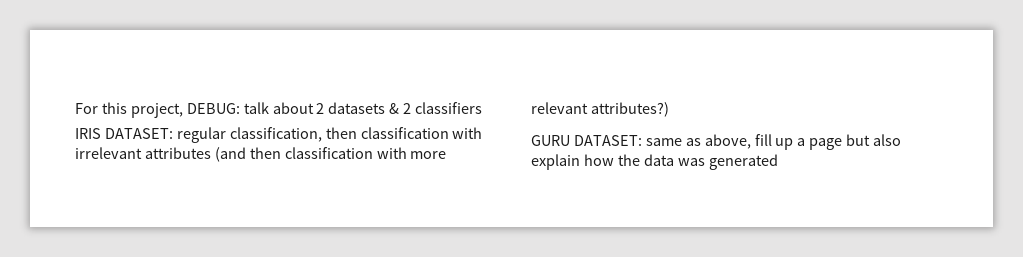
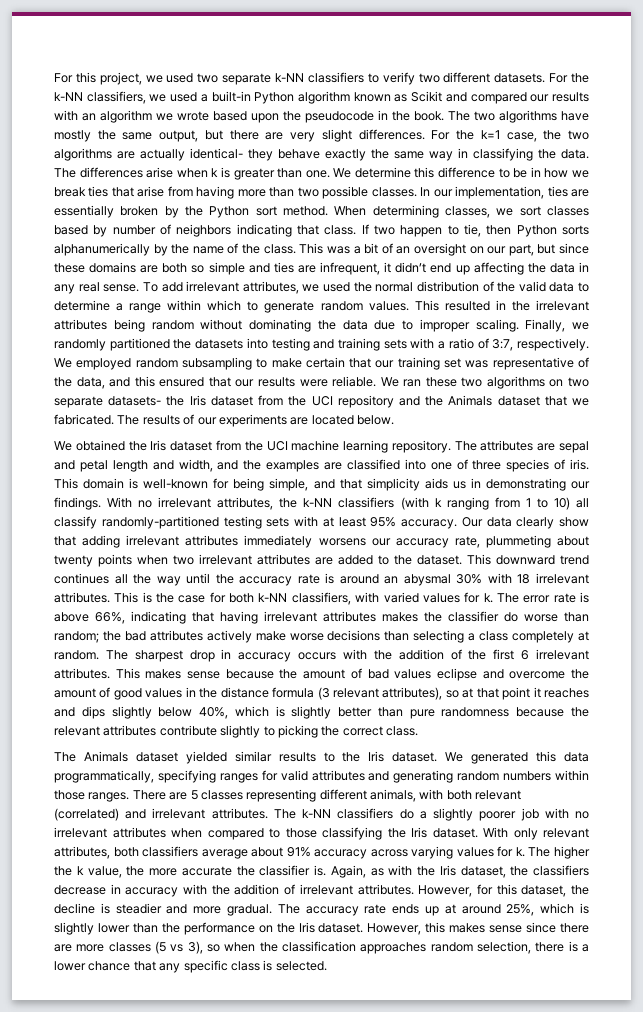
- For this project, DEBUG: talk about 2 datasets & 2 classifiers
- IRIS DATASET: regular classification, then classification with irrelevant attributes (and then classification with more relevant attributes?)
- GURU DATASET: same as above, fill up a page but also explain how the data was generated
+ For this project, we used two separate k-NN classifiers to verify two different datasets. For the k-NN classifiers, we used a built-in Python algorithm known as Scikit and compared our results with an algorithm we wrote based upon the pseudocode in the book. The two algorithms have mostly the same output, but there are very slight differences. For the k=1 case, the two algorithms are actually identical- they behave exactly the same way in classifying the data. The differences arise when k is greater than one. We determine this difference to be in how we break ties that arise from having more than two possible classes. In our implementation, ties are essentially broken by the Python sort method. When determining classes, we sort classes based by number of neighbors indicating that class. If two happen to tie, then Python sorts alphanumerically by the name of the class. This was a bit of an oversight on our part, but since these domains are both so simple and ties are infrequent, it didn’t end up affecting the data in any real sense. To add irrelevant attributes, we used the normal distribution of the valid data to determine a range within which to generate random values. This resulted in the irrelevant attributes being random without dominating the data due to improper scaling. Finally, we randomly partitioned the datasets into testing and training sets with a ratio of 3:7, respectively. We employed random subsampling to make certain that our training set was representative of the data, and this ensured that our results were reliable. We ran these two algorithms on two separate datasets- the Iris dataset from the UCI repository and the Animals dataset that we fabricated. The results of our experiments are located below.
+ We obtained the Iris dataset from the UCI machine learning repository. The attributes are sepal and petal length and width, and the examples are classified into one of three species of iris. This domain is well-known for being simple, and that simplicity aids us in demonstrating our findings. With no irrelevant attributes, the k-NN classifiers (with k ranging from 1 to 10) all classify randomly-partitioned testing sets with at least 95% accuracy. Our data clearly show that adding irrelevant attributes immediately worsens our accuracy rate, plummeting about twenty points when two irrelevant attributes are added to the dataset. This downward trend continues all the way until the accuracy rate is around an abysmal 30% with 18 irrelevant attributes. This is the case for both k-NN classifiers, with varied values for k. The error rate is above 66%, indicating that having irrelevant attributes makes the classifier do worse than random; the bad attributes actively make worse decisions than selecting a class completely at random. The sharpest drop in accuracy occurs with the addition of the first 6 irrelevant attributes. This makes sense because the amount of bad values eclipse and overcome the amount of good values in the distance formula (3 relevant attributes), so at that point it reaches and dips slightly below 40%, which is slightly better than pure randomness because the relevant attributes contribute slightly to picking the correct class.
+ The Animals dataset yielded similar results to the Iris dataset. We generated this data programmatically, specifying ranges for valid attributes and generating random numbers within those ranges. There are 5 classes representing different animals, with both relevant (correlated) and irrelevant attributes. The k-NN classifiers do a slightly poorer job with no irrelevant attributes when compared to those classifying the Iris dataset. With only relevant attributes, both classifiers average about 91% accuracy across varying values for k. The higher the k value, the more accurate the classifier is. Again, as with the Iris dataset, the classifiers decrease in accuracy with the addition of irrelevant attributes. However, for this dataset, the decline is steadier and more gradual. The accuracy rate ends up at around 25%, which is slightly lower than the performance on the Iris dataset. However, this makes sense since there are more classes (5 vs 3), so when the classification approaches random selection, there is a lower chance that any specific class is selected.

